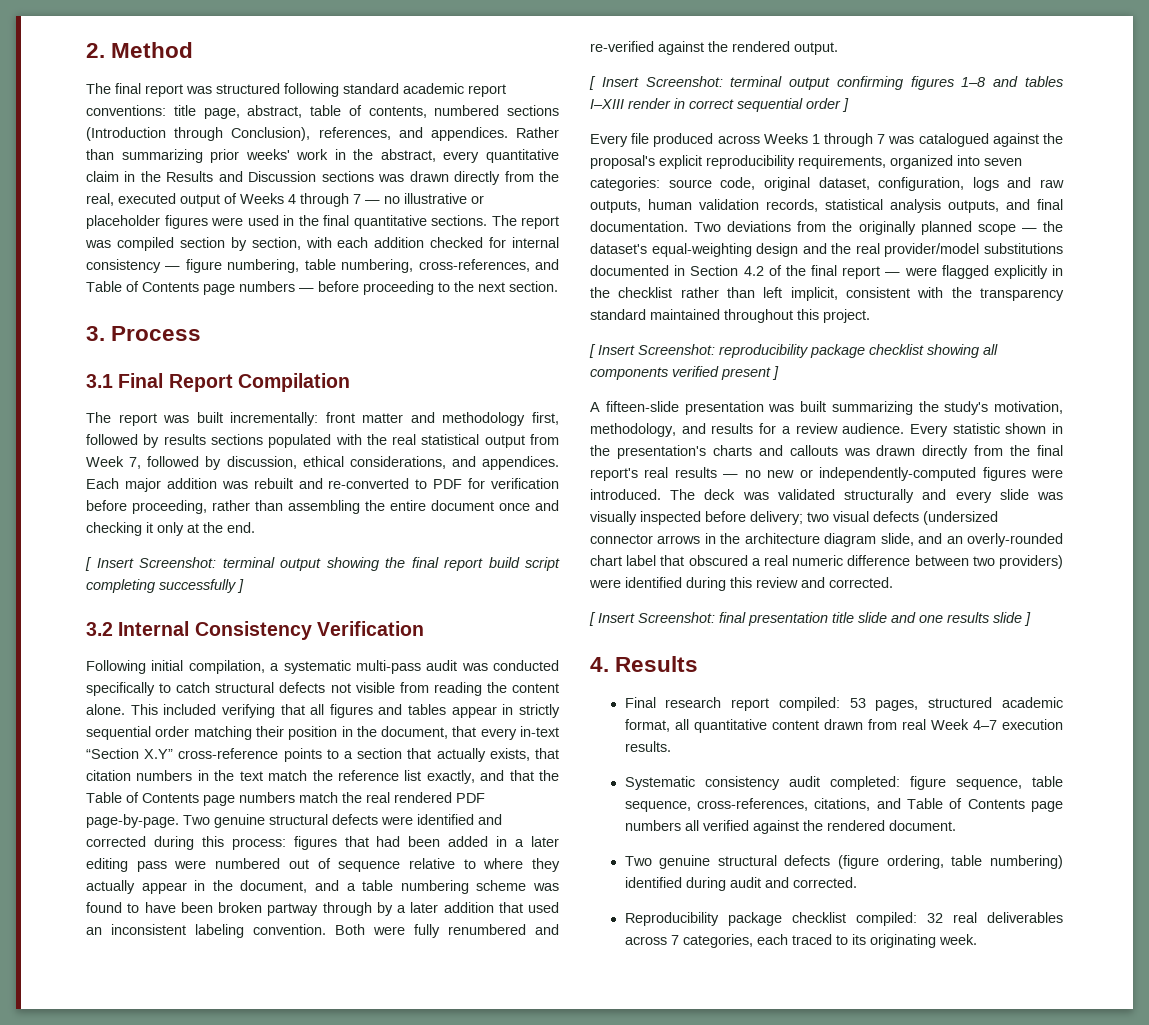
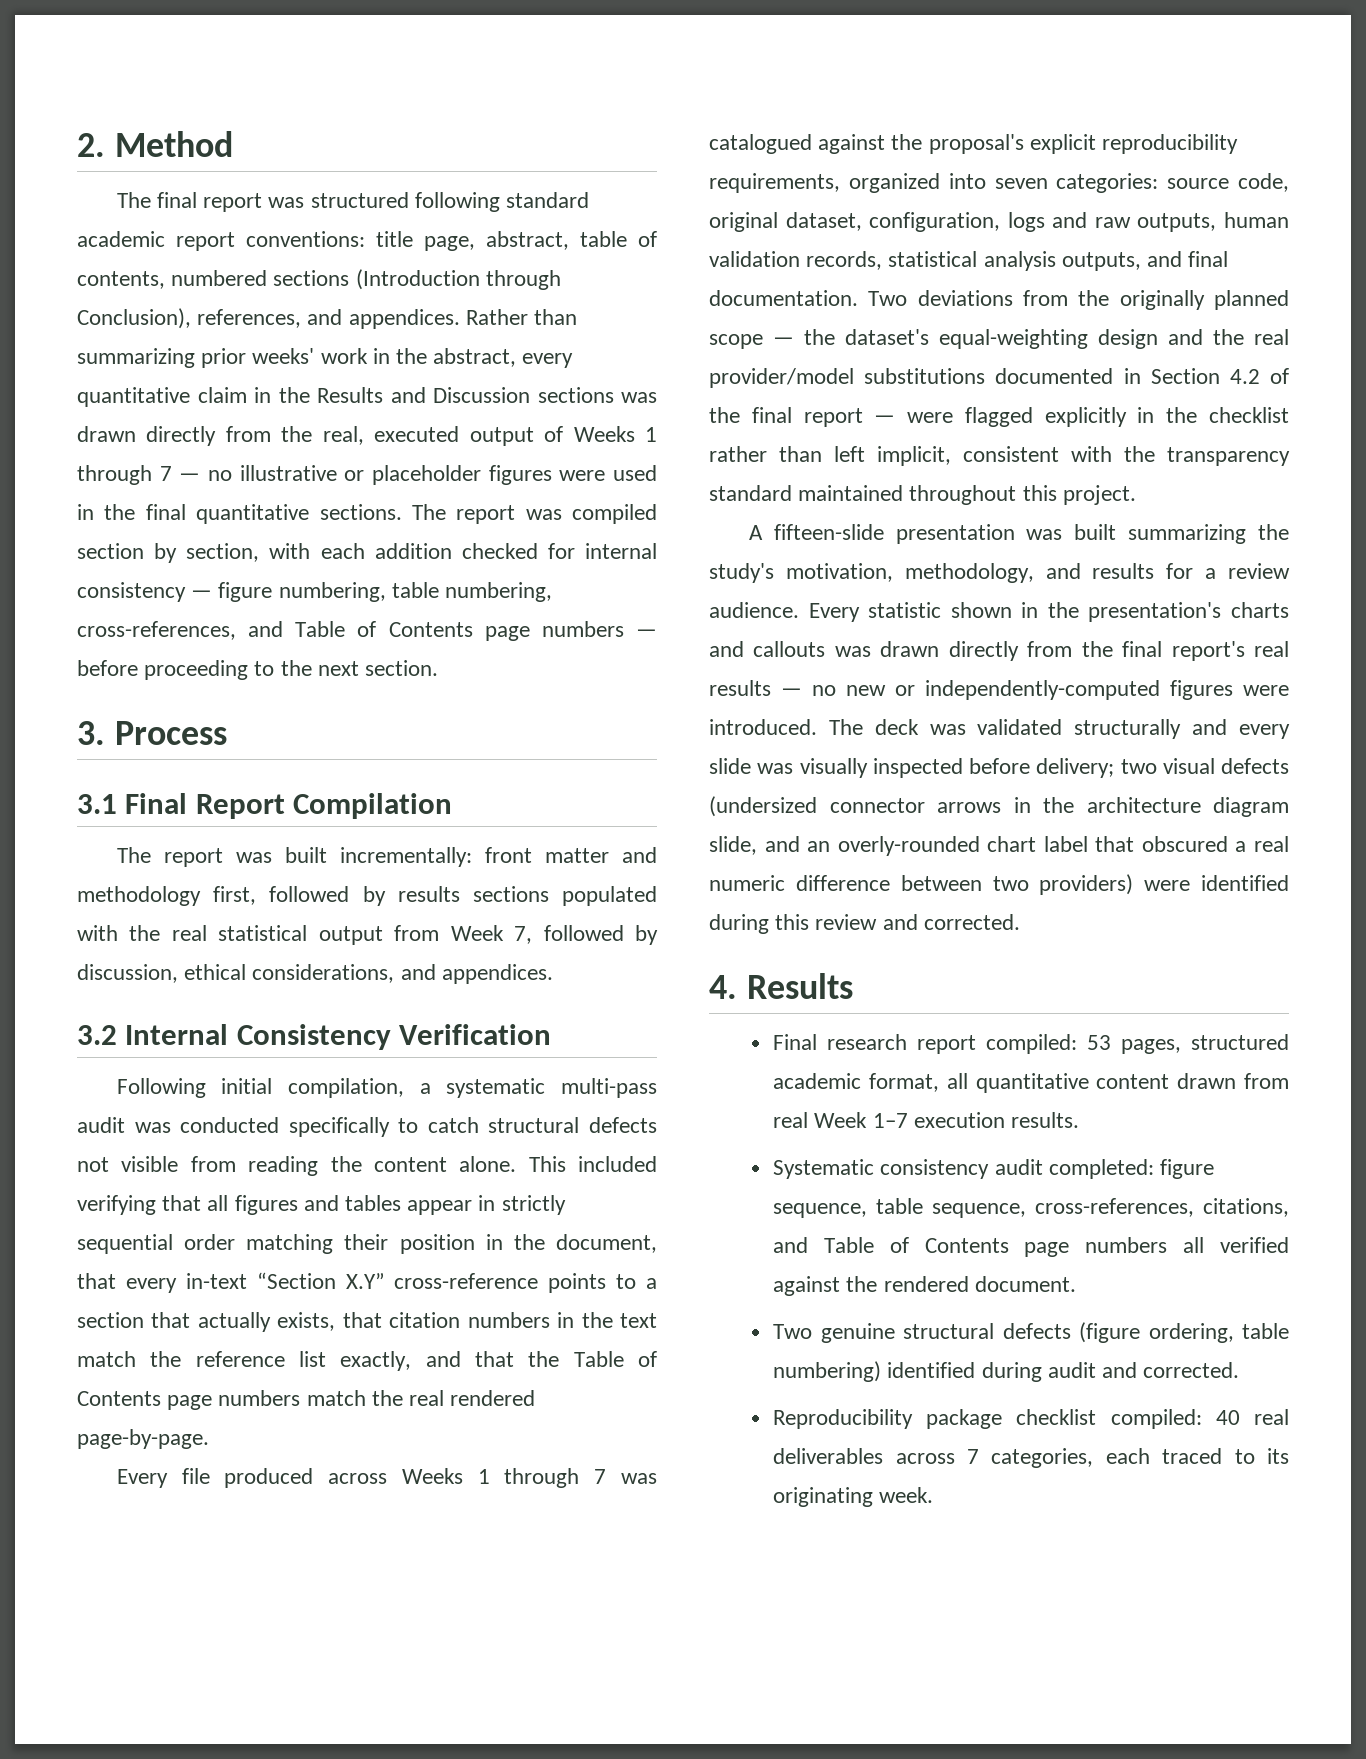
- Rather than summarizing prior weeks' work in the abstract, every quantitative claim in the Results and Discussion sections was drawn directly from the real, executed output of Weeks 4 through 7 — no illustrative or placeholder figures were used in the final quantitative sections.
+ Rather than summarizing prior weeks' work in the abstract, every quantitative claim in the Results and Discussion sections was drawn directly from the real, executed output of Weeks 1 through 7 — no illustrative or placeholder figures were used in the final quantitative sections.
- Each major addition was rebuilt and re-converted to PDF for verification before proceeding, rather than assembling the entire document once and checking it only at the end.
- [ Insert Screenshot: terminal output showing the final report build script completing successfully ]
- This included verifying that all figures and tables appear in strictly sequential order matching their position in the document, that every in-text “Section X.Y” cross-reference points to a section that actually exists, that citation numbers in the text match the reference list exactly, and that the Table of Contents page numbers match the real rendered PDF page-by-page. Two genuine structural defects were identified and corrected during this process: figures that had been added in a later editing pass were numbered out of sequence relative to where they actually appear in the document, and a table numbering scheme was found to have been broken partway through by a later addition that used an inconsistent labeling convention. Both were fully renumbered and re-verified against the rendered output.
- [ Insert Screenshot: terminal output confirming figures 1–8 and tables I–XIII render in correct sequential order ]
+ This included verifying that all figures and tables appear in strictly sequential order matching their position in the document, that every in-text “Section X.Y” cross-reference points to a section that actually exists, that citation numbers in the text match the reference list exactly, and that the Table of Contents page numbers match the real rendered page-by-page.
- [ Insert Screenshot: reproducibility package checklist showing all components verified present ]
- [ Insert Screenshot: final presentation title slide and one results slide ]
- Final research report compiled: 53 pages, structured academic format, all quantitative content drawn from real Week 4–7 execution results.
+ Final research report compiled: 53 pages, structured academic format, all quantitative content drawn from real Week 1–7 execution results.
- Reproducibility package checklist compiled: 32 real deliverables across 7 categories, each traced to its originating week.
+ Reproducibility package checklist compiled: 40 real deliverables across 7 categories, each traced to its originating week.

